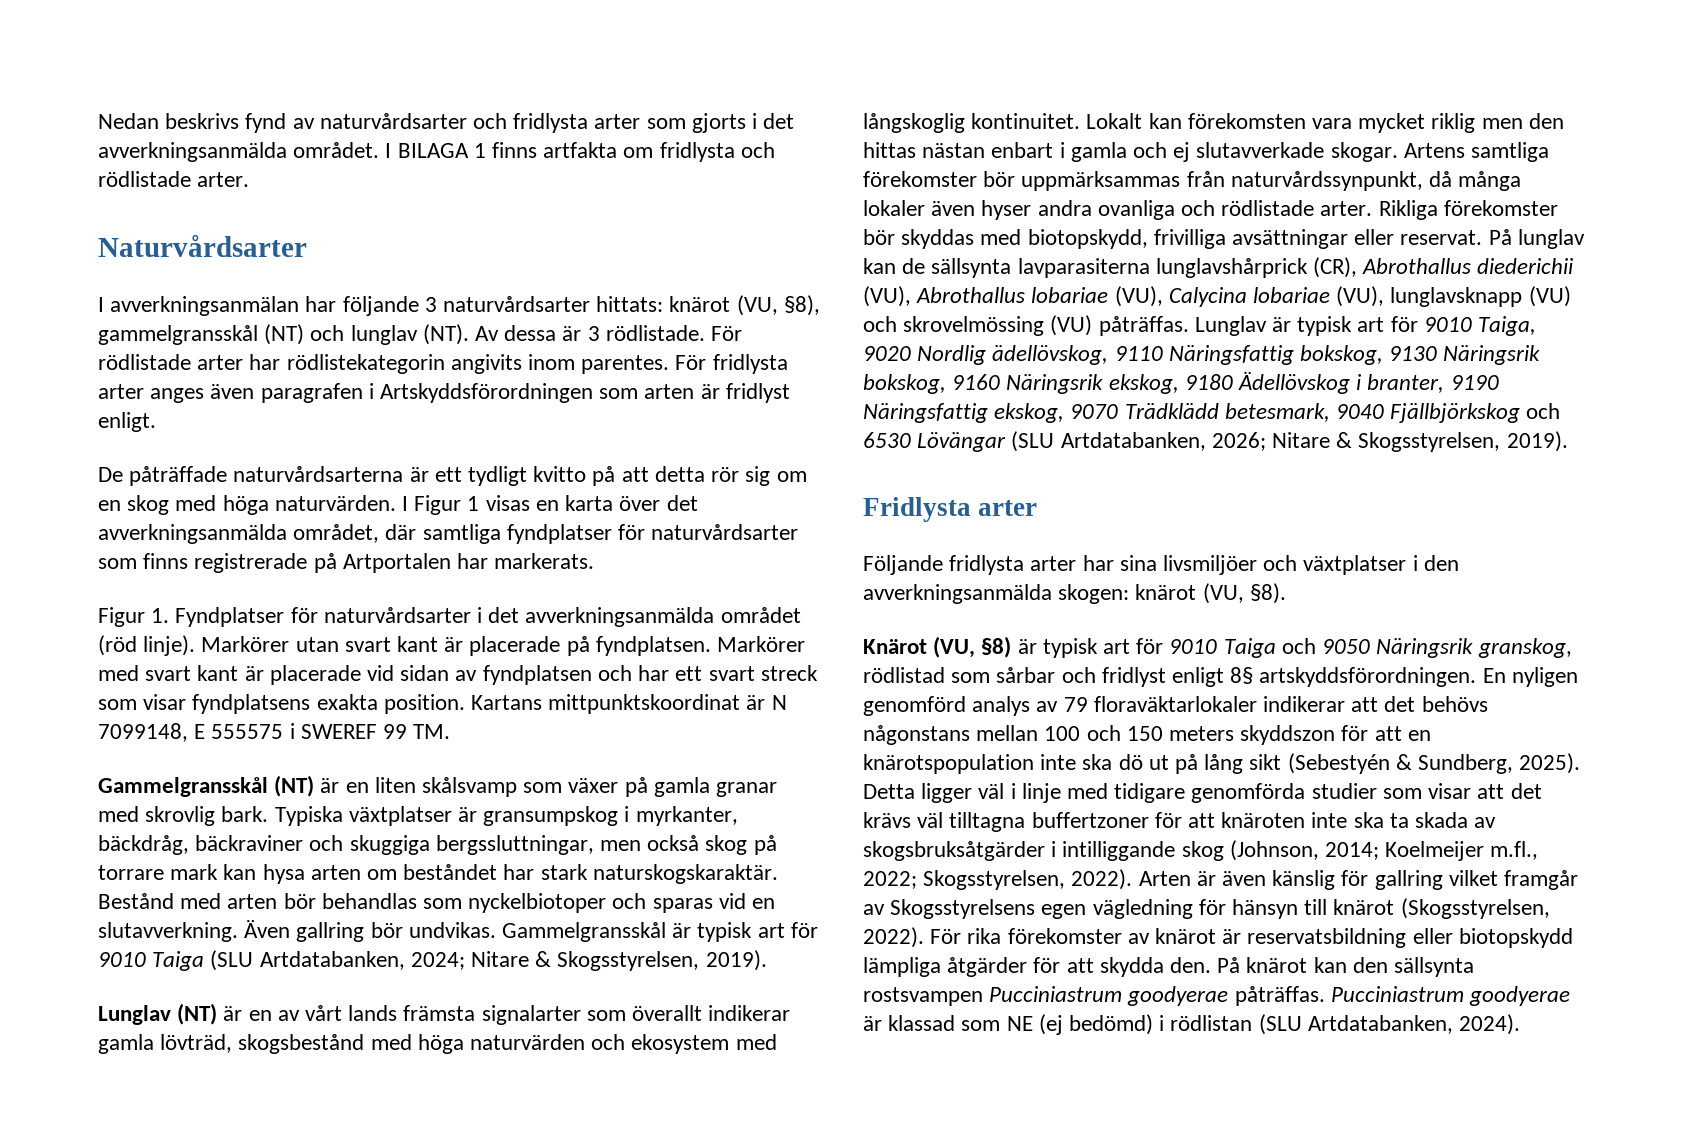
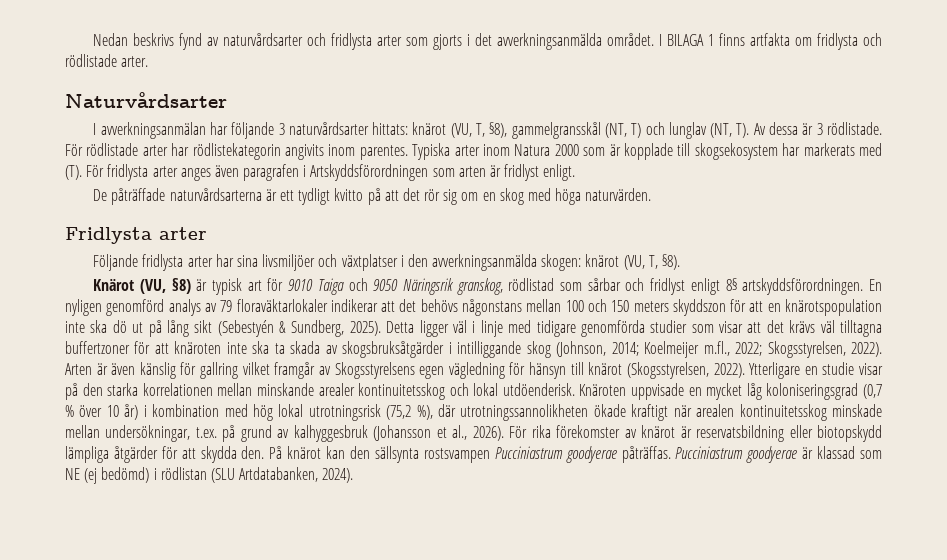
- I avverkningsanmälan har följande 3 naturvårdsarter hittats: knärot (VU, §8), gammelgransskål (NT) och lunglav (NT). Av dessa är 3 rödlistade.
+ I avverkningsanmälan har följande 3 naturvårdsarter hittats: knärot (VU, T, §8), gammelgransskål (NT, T) och lunglav (NT, T). Av dessa är 3 rödlistade.
- För fridlysta arter anges även paragrafen i Artskyddsförordningen som arten är fridlyst enligt.
+ Typiska arter inom Natura 2000 som är kopplade till skogsekosystem har markerats med (T). För fridlysta arter anges även paragrafen i Artskyddsförordningen som arten är fridlyst enligt.
- De påträffade naturvårdsarterna är ett tydligt kvitto på att detta rör sig om en skog med höga naturvärden. I Figur 1 visas en karta över det avverkningsanmälda området, där samtliga fyndplatser för naturvårdsarter som finns registrerade på Artportalen har markerats.
- Figur 1. Fyndplatser för naturvårdsarter i det avverkningsanmälda området (röd linje). Markörer utan svart kant är placerade på fyndplatsen. Markörer med svart kant är placerade vid sidan av fyndplatsen och har ett svart streck som visar fyndplatsens exakta position. Kartans mittpunktskoordinat är N 7099148, E 555575 i SWEREF 99 TM.
- Gammelgransskål (NT) är en liten skålsvamp som växer på gamla granar med skrovlig bark. Typiska växtplatser är gransumpskog i myrkanter, bäckdråg, bäckraviner och skuggiga bergssluttningar, men också skog på torrare mark kan hysa arten om beståndet har stark naturskogskaraktär. Bestånd med arten bör behandlas som nyckelbiotoper och sparas vid en slutavverkning. Även gallring bör undvikas. Gammelgransskål är typisk art för 9010 Taiga (SLU Artdatabanken, 2024; Nitare & Skogsstyrelsen, 2019).
- Lunglav (NT) är en av vårt lands främsta signalarter som överallt indikerar gamla lövträd, skogsbestånd med höga naturvärden och ekosystem med långskoglig kontinuitet. Lokalt kan förekomsten vara mycket riklig men den hittas nästan enbart i gamla och ej slutavverkade skogar. Artens samtliga förekomster bör uppmärksammas från naturvårdssynpunkt, då många lokaler även hyser andra ovanliga och rödlistade arter. Rikliga förekomster bör skyddas med biotopskydd, frivilliga avsättningar eller reservat. På lunglav kan de sällsynta lavparasiterna lunglavshårprick (CR), Abrothallus diederichii (VU), Abrothallus lobariae (VU), Calycina lobariae (VU), lunglavsknapp (VU) och skrovelmössing (VU) påträffas. Lunglav är typisk art för 9010 Taiga, 9020 Nordlig ädellövskog, 9110 Näringsfattig bokskog, 9130 Näringsrik bokskog, 9160 Näringsrik ekskog, 9180 Ädellövskog i branter, 9190 Näringsfattig ekskog, 9070 Trädklädd betesmark, 9040 Fjällbjörkskog och 6530 Lövängar (SLU Artdatabanken, 2026; Nitare & Skogsstyrelsen, 2019).
+ De påträffade naturvårdsarterna är ett tydligt kvitto på att det rör sig om en skog med höga naturvärden.
- Följande fridlysta arter har sina livsmiljöer och växtplatser i den avverkningsanmälda skogen: knärot (VU, §8).
+ Följande fridlysta arter har sina livsmiljöer och växtplatser i den avverkningsanmälda skogen: knärot (VU, T, §8).
+ Ytterligare en studie visar på den starka korrelationen mellan minskande arealer kontinuitetsskog och lokal utdöenderisk. Knäroten uppvisade en mycket låg koloniseringsgrad (0,7 % över 10 år) i kombination med hög lokal utrotningsrisk (75,2 %), där utrotningssannolikheten ökade kraftigt när arealen kontinuitetsskog minskade mellan undersökningar, t.ex. på grund av kalhyggesbruk (Johansson et al., 2026).

